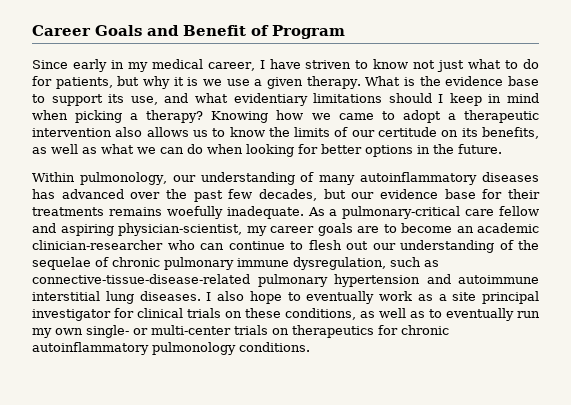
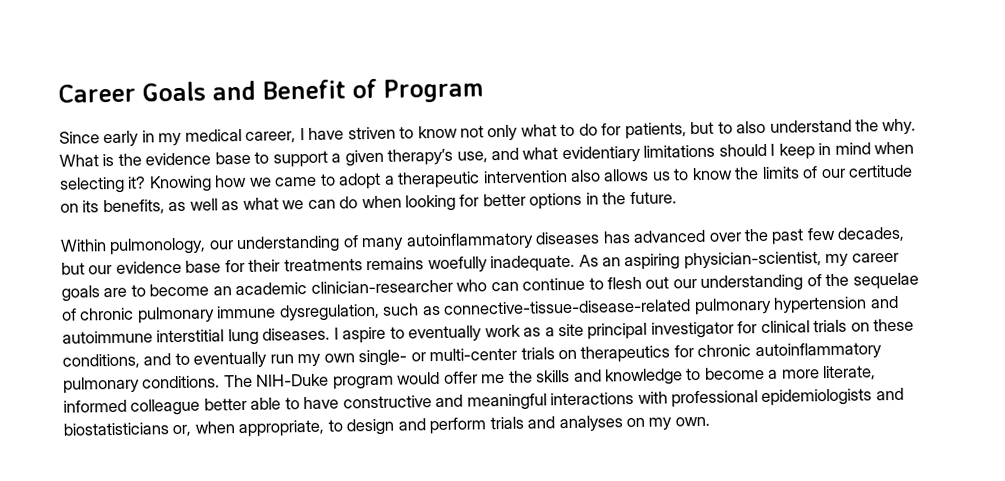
- Since early in my medical career, I have striven to know not just what to do for patients, but why it is we use a given therapy.
+ Since early in my medical career, I have striven to know not only what to do for patients, but to also understand the why.
- What is the evidence base to support its use, and what evidentiary limitations should I keep in mind when picking a therapy?
+ What is the evidence base to support a given therapy’s use, and what evidentiary limitations should I keep in mind when selecting it?
- As a pulmonary-critical care fellow and aspiring physician-scientist, my career goals are to become an academic clinician-researcher who can continue to flesh out our understanding of the sequelae of chronic pulmonary immune dysregulation, such as connective-tissue-disease-related pulmonary hypertension and autoimmune interstitial lung diseases.
+ As an aspiring physician-scientist, my career goals are to become an academic clinician-researcher who can continue to flesh out our understanding of the sequelae of chronic pulmonary immune dysregulation, such as connective-tissue-disease-related pulmonary hypertension and autoimmune interstitial lung diseases.
- I also hope to eventually work as a site principal investigator for clinical trials on these conditions, as well as to eventually run my own single- or multi-center trials on therapeutics for chronic autoinflammatory pulmonology conditions.
+ I aspire to eventually work as a site principal investigator for clinical trials on these conditions, and to eventually run my own single- or multi-center trials on therapeutics for chronic autoinflammatory pulmonary conditions. The NIH-Duke program would offer me the skills and knowledge to become a more literate, informed colleague better able to have constructive and meaningful interactions with professional epidemiologists and biostatisticians or, when appropriate, to design and perform trials and analyses on my own.

